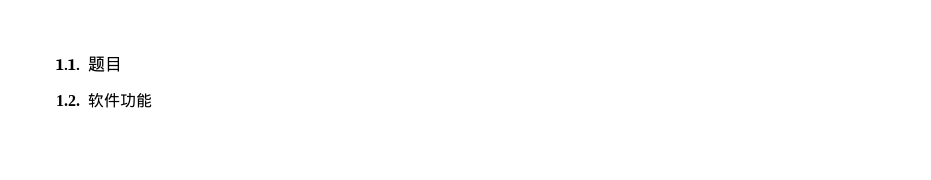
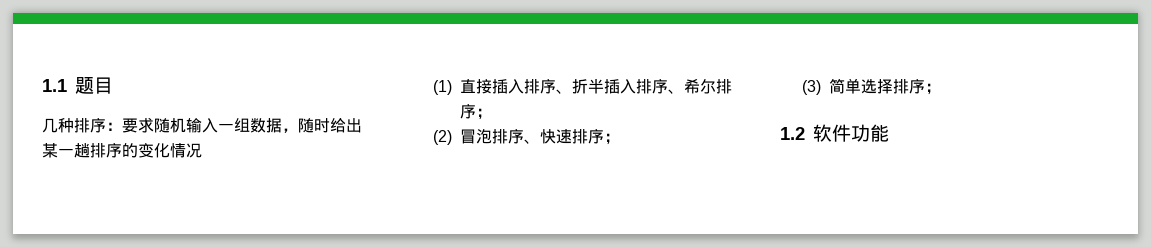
- 1.1.题目
+ 1.1题目
- 1.2.软件功能
+ 几种排序：要求随机输入一组数据，随时给出某一趟排序的变化情况
+ (1)直接插入排序、折半插入排序、希尔排序；
+ (2)冒泡排序、快速排序；
+ (3)简单选择排序；
+ 1.2软件功能

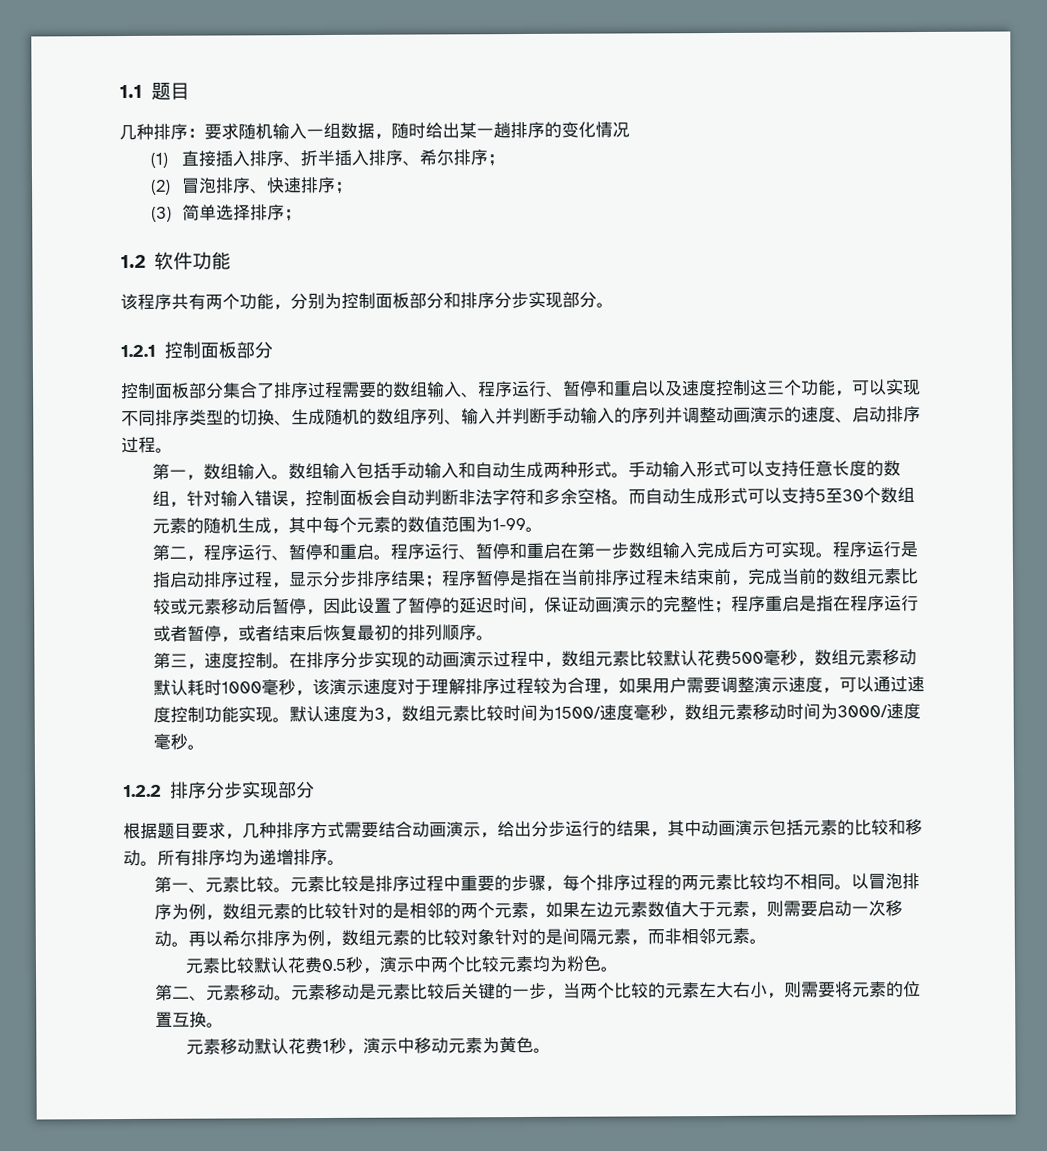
+ 该程序共有两个功能，分别为控制面板部分和排序分步实现部分。
+ 1.2.1控制面板部分
+ 控制面板部分集合了排序过程需要的数组输入、程序运行、暂停和重启以及速度控制这三个功能，可以实现不同排序类型的切换、生成随机的数组序列、输入并判断手动输入的序列并调整动画演示的速度、启动排序过程。
+ 第一，数组输入。数组输入包括手动输入和自动生成两种形式。手动输入形式可以支持任意长度的数组，针对输入错误，控制面板会自动判断非法字符和多余空格。而自动生成形式可以支持5至30个数组元素的随机生成，其中每个元素的数值范围为1-99。
+ 第二，程序运行、暂停和重启。程序运行、暂停和重启在第一步数组输入完成后方可实现。程序运行是指启动排序过程，显示分步排序结果；程序暂停是指在当前排序过程未结束前，完成当前的数组元素比较或元素移动后暂停，因此设置了暂停的延迟时间，保证动画演示的完整性；程序重启是指在程序运行或者暂停，或者结束后恢复最初的排列顺序。
+ 第三，速度控制。在排序分步实现的动画演示过程中，数组元素比较默认花费500毫秒，数组元素移动默认耗时1000毫秒，该演示速度对于理解排序过程较为合理，如果用户需要调整演示速度，可以通过速度控制功能实现。默认速度为3，数组元素比较时间为1500/速度毫秒，数组元素移动时间为3000/速度毫秒。
+ 1.2.2排序分步实现部分
+ 根据题目要求，几种排序方式需要结合动画演示，给出分步运行的结果，其中动画演示包括元素的比较和移动。所有排序均为递增排序。
+ 第一、元素比较。元素比较是排序过程中重要的步骤，每个排序过程的两元素比较均不相同。以冒泡排序为例，数组元素的比较针对的是相邻的两个元素，如果左边元素数值大于元素，则需要启动一次移动。再以希尔排序为例，数组元素的比较对象针对的是间隔元素，而非相邻元素。
+ 元素比较默认花费0.5秒，演示中两个比较元素均为粉色。
+ 第二、元素移动。元素移动是元素比较后关键的一步，当两个比较的元素左大右小，则需要将元素的位置互换。
+ 元素移动默认花费1秒，演示中移动元素为黄色。

